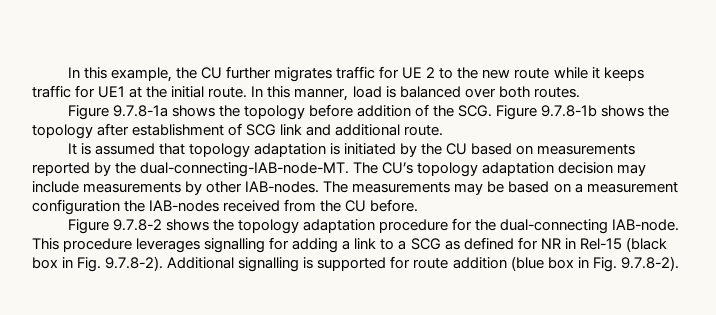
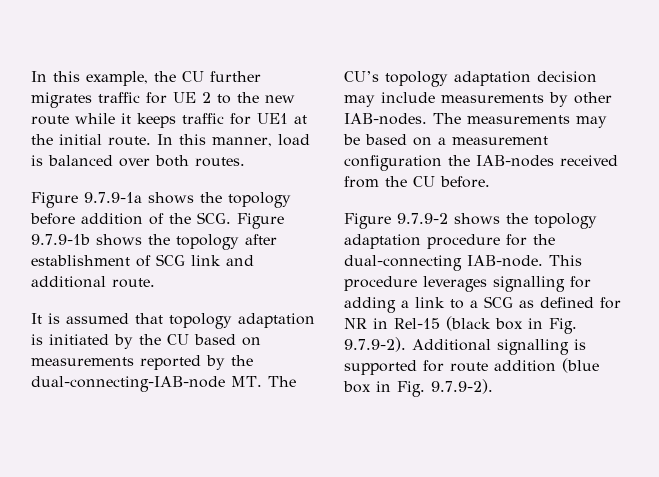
- Figure 9.7.8-1a shows the topology before addition of the SCG. Figure 9.7.8-1b shows the topology after establishment of SCG link and additional route.
+ Figure 9.7.9-1a shows the topology before addition of the SCG. Figure 9.7.9-1b shows the topology after establishment of SCG link and additional route.
- It is assumed that topology adaptation is initiated by the CU based on measurements reported by the dual-connecting-IAB-node-MT. The CU’s topology adaptation decision may include measurements by other IAB-nodes.
+ It is assumed that topology adaptation is initiated by the CU based on measurements reported by the dual-connecting-IAB-node MT. The CU’s topology adaptation decision may include measurements by other IAB-nodes.
- Figure 9.7.8-2 shows the topology adaptation procedure for the dual-connecting IAB-node.
+ Figure 9.7.9-2 shows the topology adaptation procedure for the dual-connecting IAB-node.
- This procedure leverages signalling for adding a link to a SCG as defined for NR in Rel-15 (black box in Fig. 9.7.8-2). Additional signalling is supported for route addition (blue box in Fig. 9.7.8-2).
+ This procedure leverages signalling for adding a link to a SCG as defined for NR in Rel-15 (black box in Fig. 9.7.9-2). Additional signalling is supported for route addition (blue box in Fig. 9.7.9-2).

